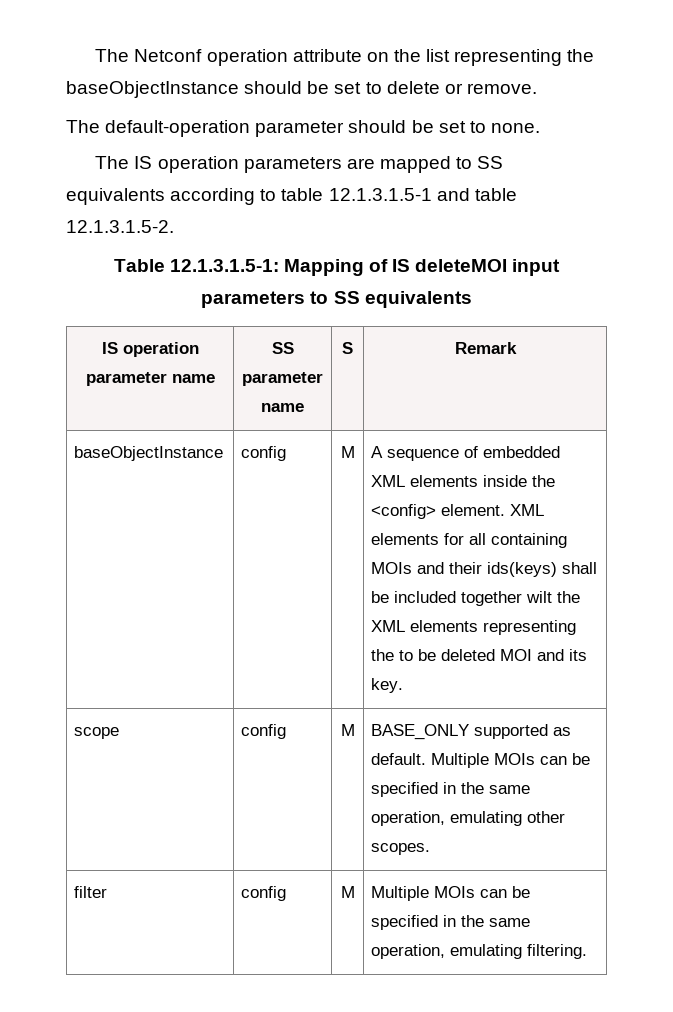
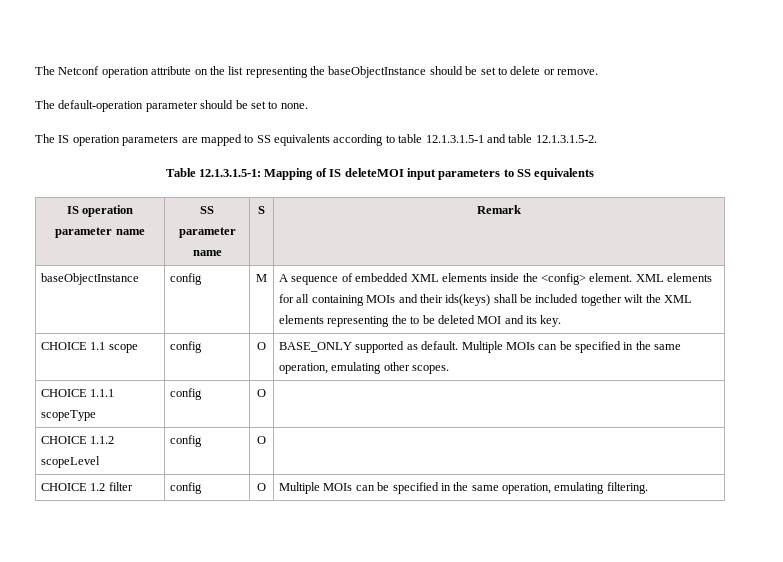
- scope | config | M | BASE_ONLY supported as default. Multiple MOIs can be specified in the same operation, emulating other scopes.
+ CHOICE 1.1 scope | config | O | BASE_ONLY supported as default. Multiple MOIs can be specified in the same operation, emulating other scopes.
- filter | config | M | Multiple MOIs can be specified in the same operation, emulating filtering.
+ CHOICE 1.1.1 scopeType | config | O |
+ CHOICE 1.1.2 scopeLevel | config | O |
+ CHOICE 1.2 filter | config | O | Multiple MOIs can be specified in the same operation, emulating filtering.

